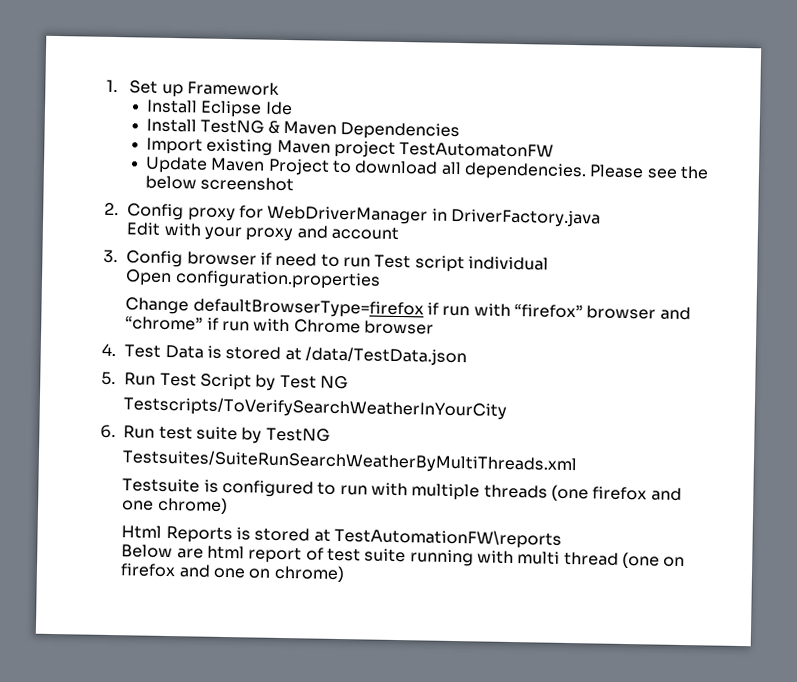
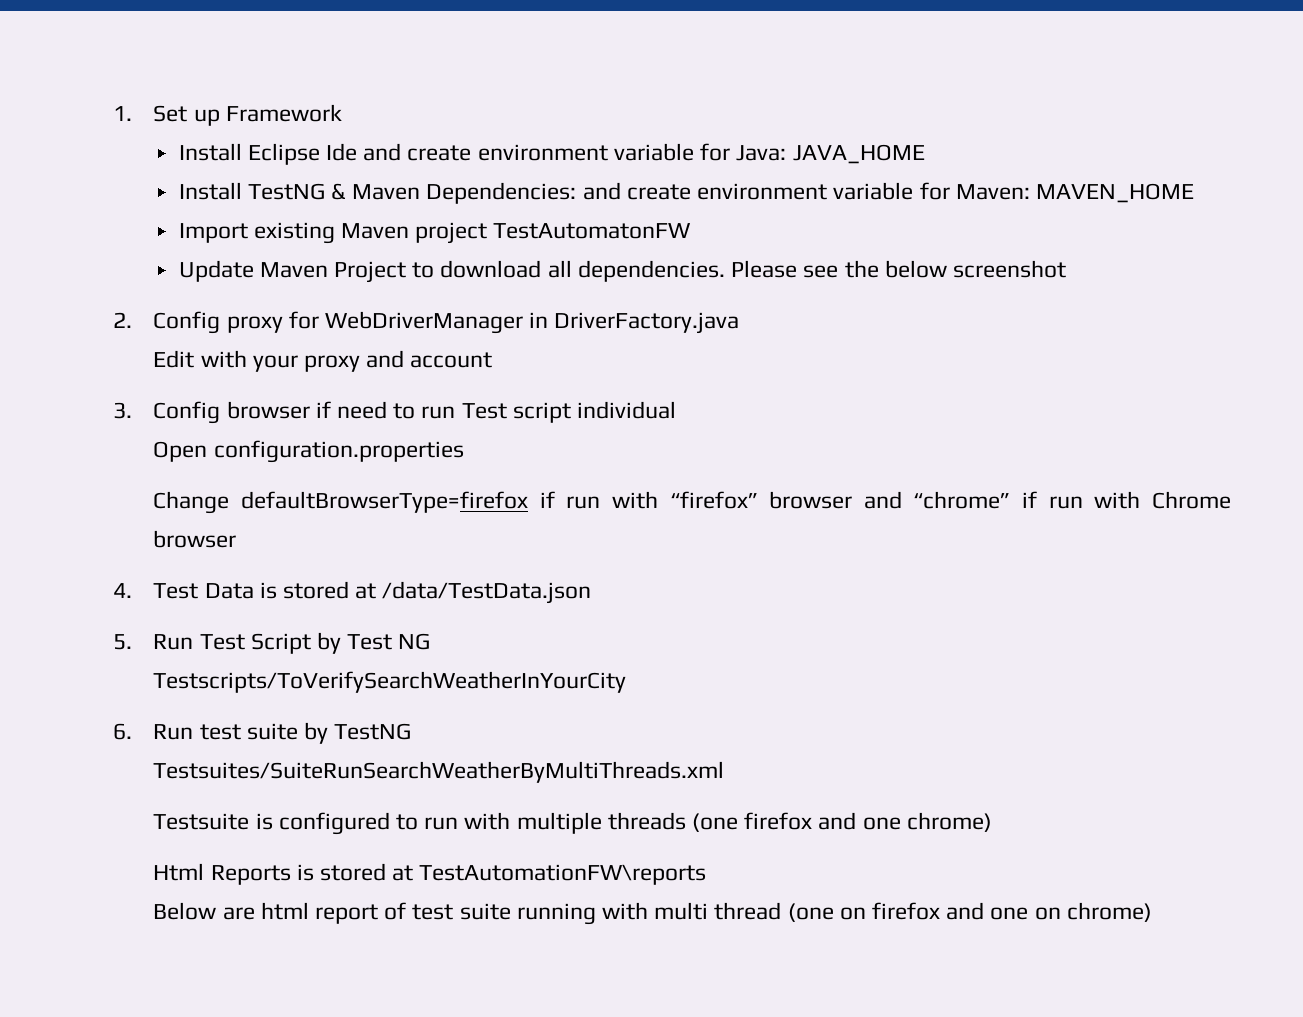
- Install Eclipse Ide
- Install TestNG & Maven Dependencies
+ Install Eclipse Ide and create environment variable for Java: JAVA_HOME
+ Install TestNG & Maven Dependencies: and create environment variable for Maven: MAVEN_HOME

